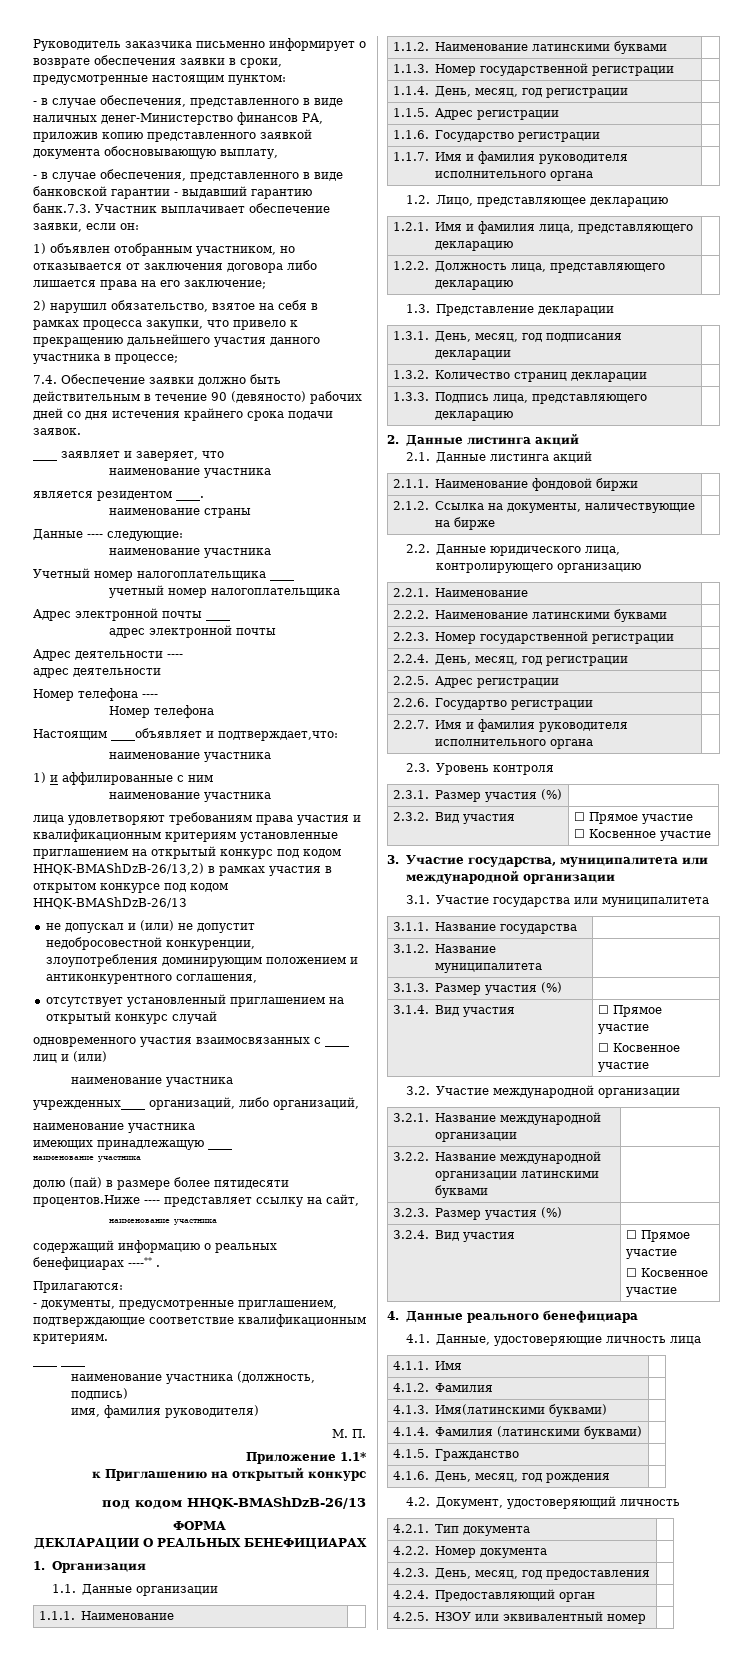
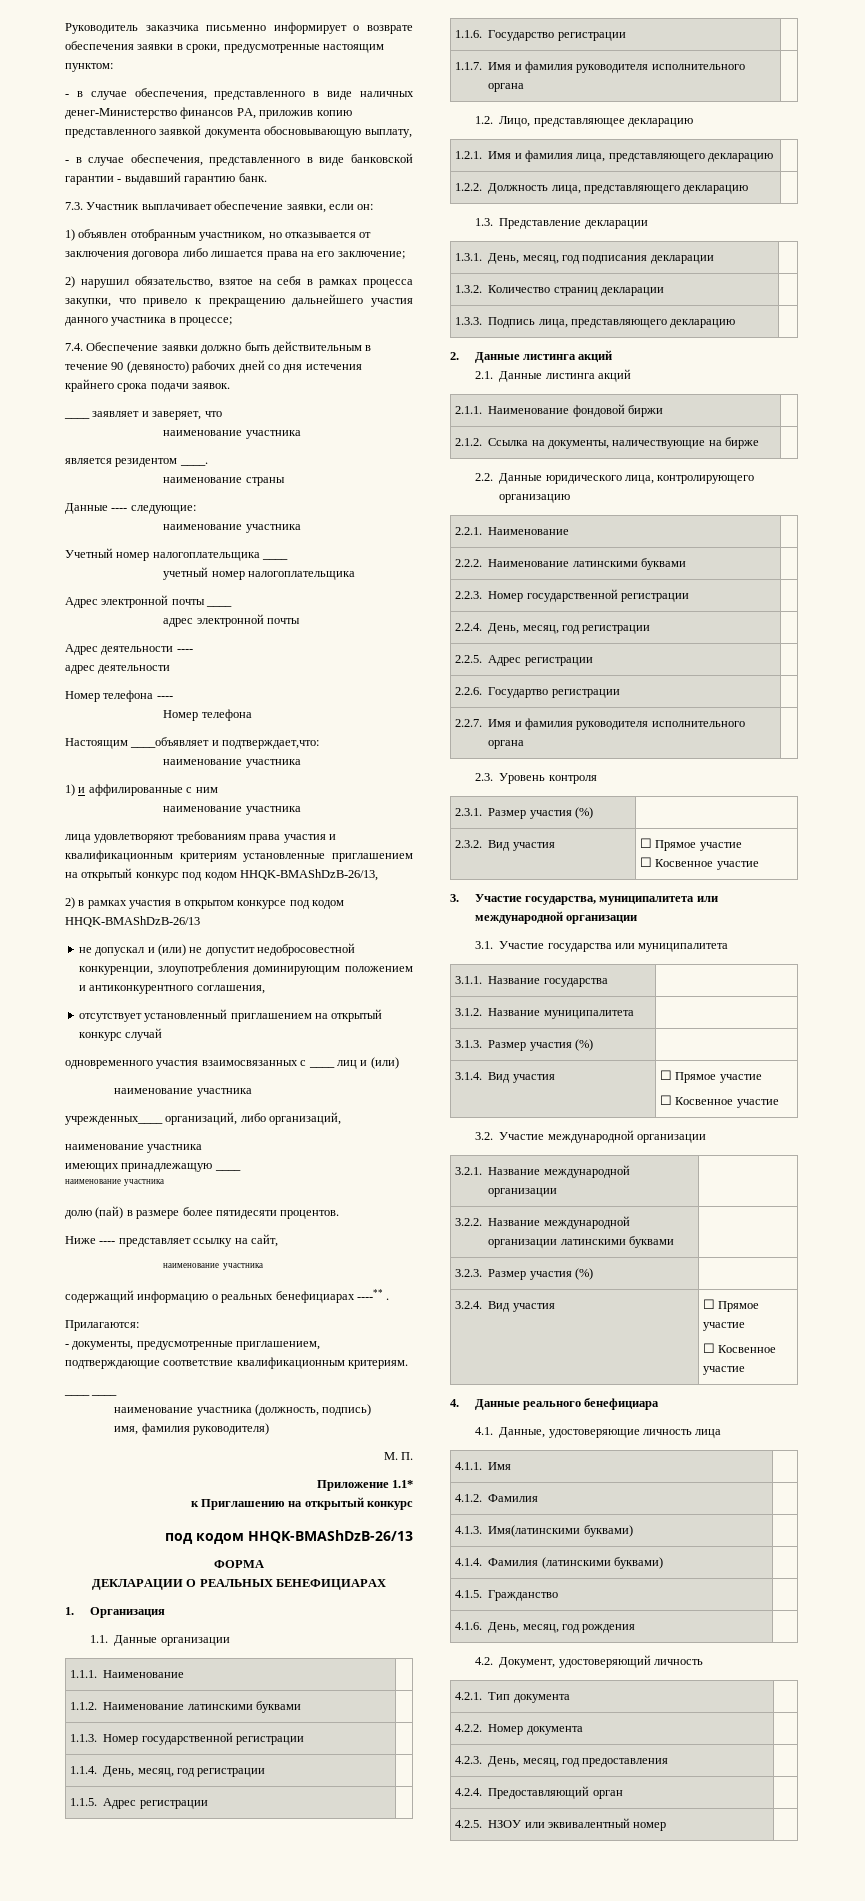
- - в случае обеспечения, представленного в виде банковской гарантии - выдавший гарантию банк.7.3. Участник выплачивает обеспечение заявки, если он:
+ - в случае обеспечения, представленного в виде банковской гарантии - выдавший гарантию банк.
+ 7.3. Участник выплачивает обеспечение заявки, если он:
- лица удовлетворяют требованиям права участия и квалификационным критериям установленные приглашением на открытый конкурс под кодом HHQK-BMAShDzB-26/13,2) в рамках участия в открытом конкурсе под кодом HHQK-BMAShDzB-26/13
+ лица удовлетворяют требованиям права участия и квалификационным критериям установленные приглашением на открытый конкурс под кодом HHQK-BMAShDzB-26/13,
+ 2) в рамках участия в открытом конкурсе под кодом HHQK-BMAShDzB-26/13
- долю (пай) в размере более пятидесяти процентов.Ниже ---- представляет ссылку на сайт,
+ долю (пай) в размере более пятидесяти процентов.
+ Ниже ---- представляет ссылку на сайт,

